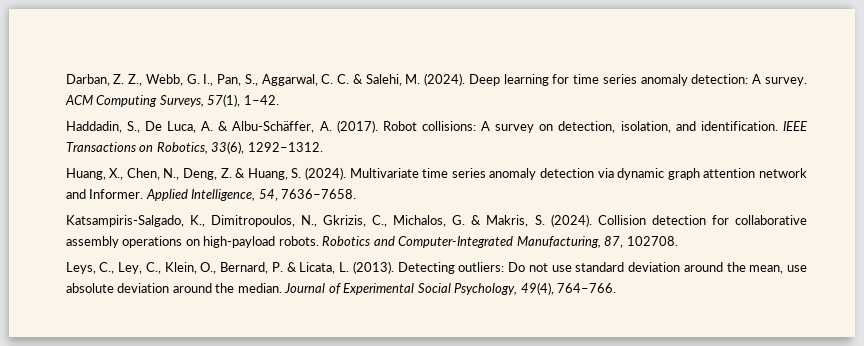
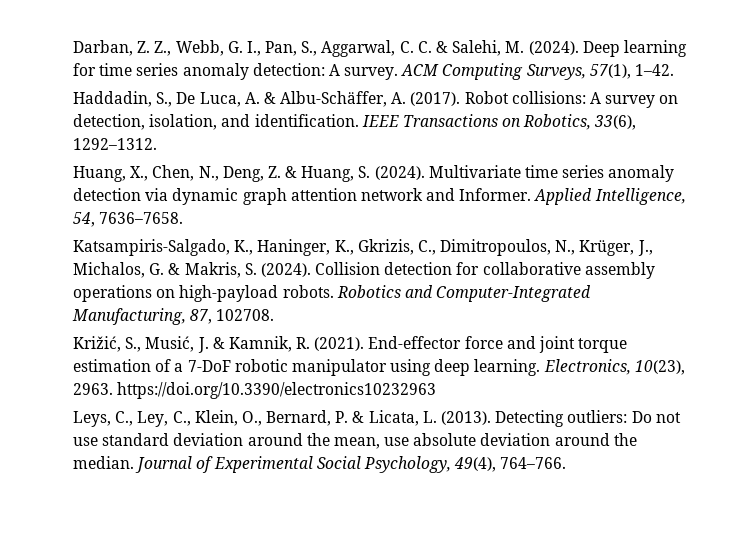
- Katsampiris-Salgado, K., Dimitropoulos, N., Gkrizis, C., Michalos, G. & Makris, S. (2024).
+ Katsampiris-Salgado, K., Haninger, K., Gkrizis, C., Dimitropoulos, N., Krüger, J., Michalos, G. & Makris, S. (2024).
+ Križić, S., Musić, J. & Kamnik, R. (2021). End-effector force and joint torque estimation of a 7-DoF robotic manipulator using deep learning. Electronics, 10(23), 2963. https://doi.org/10.3390/electronics10232963

